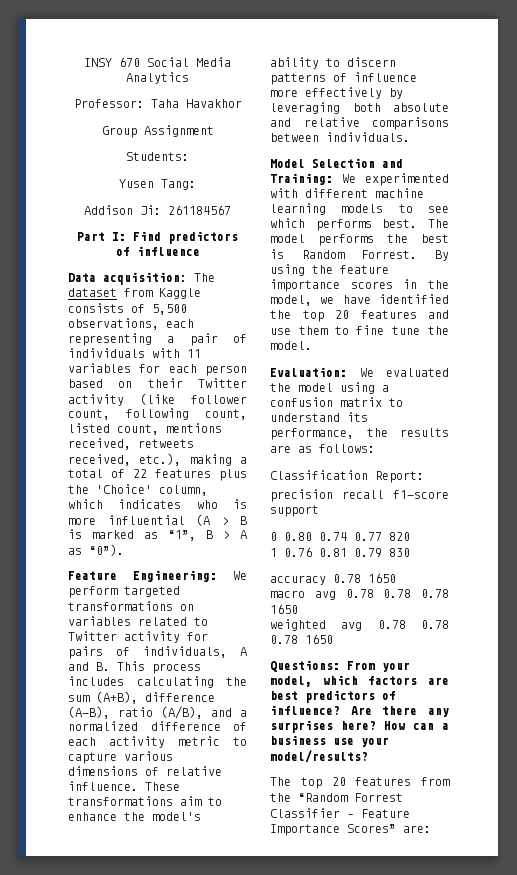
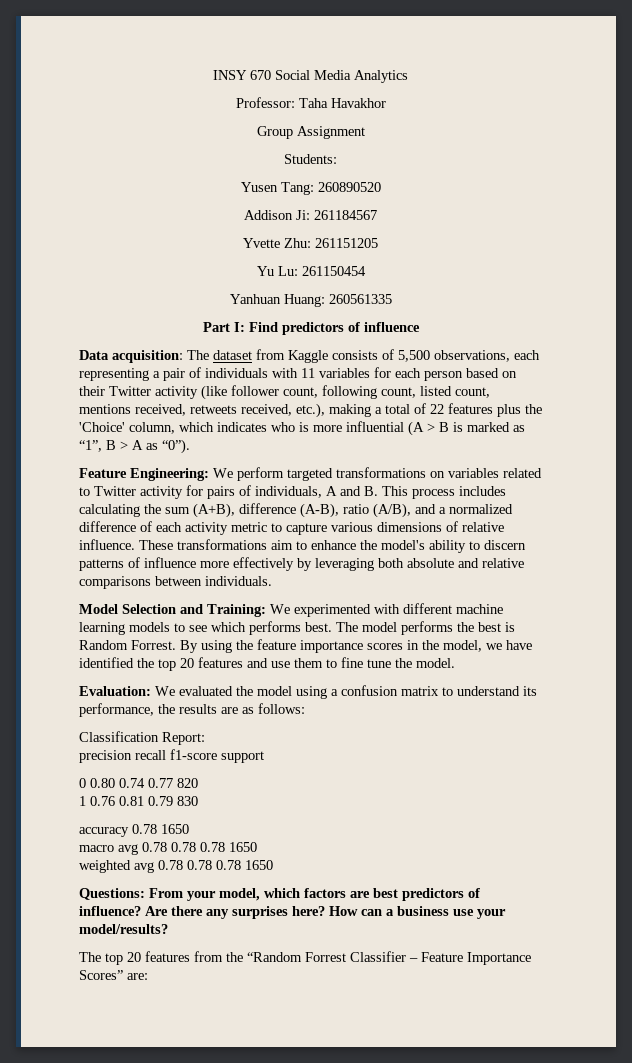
- Yusen Tang:
+ Yusen Tang: 260890520
+ Yvette Zhu: 261151205
+ Yu Lu: 261150454
+ Yanhuan Huang: 260561335

